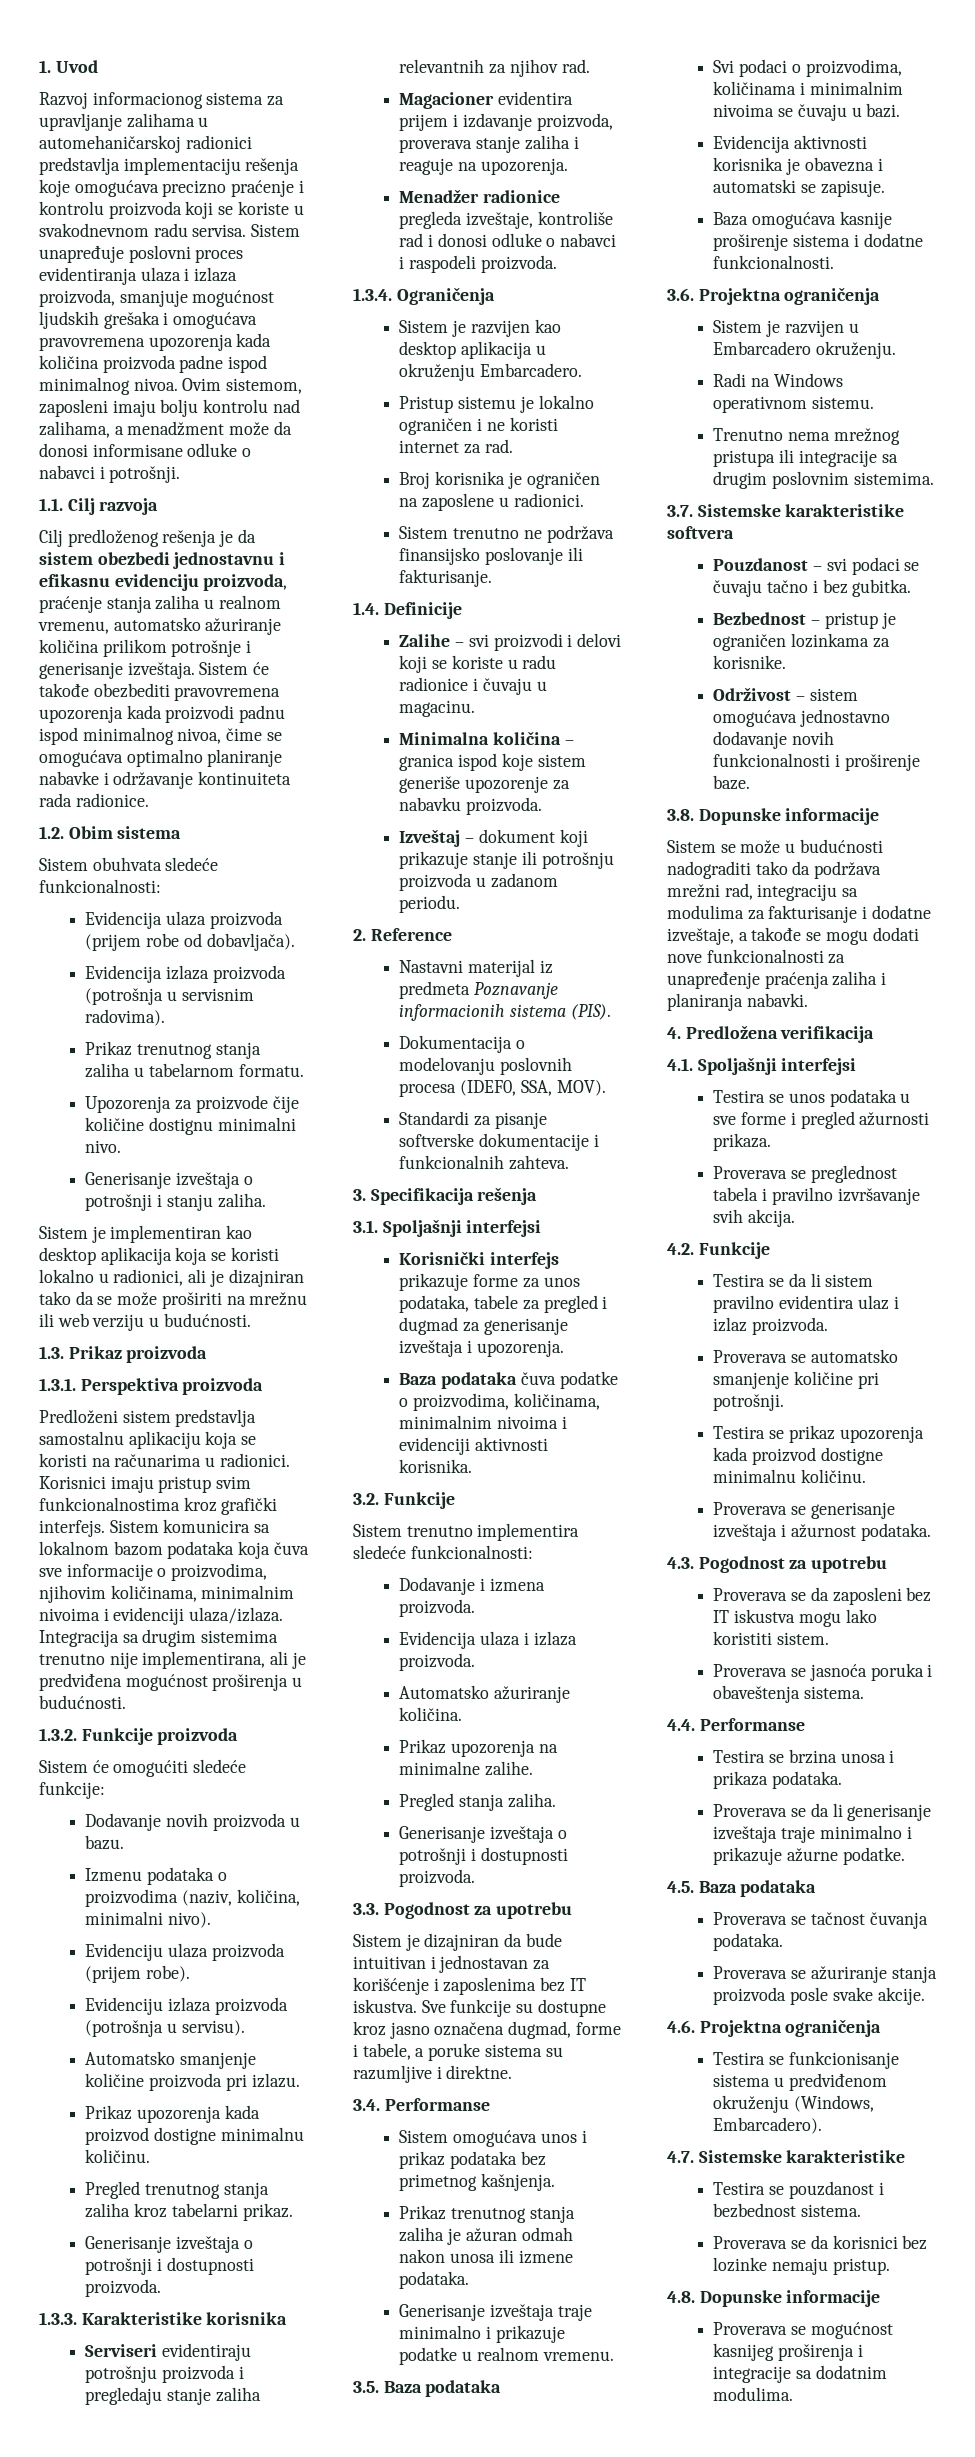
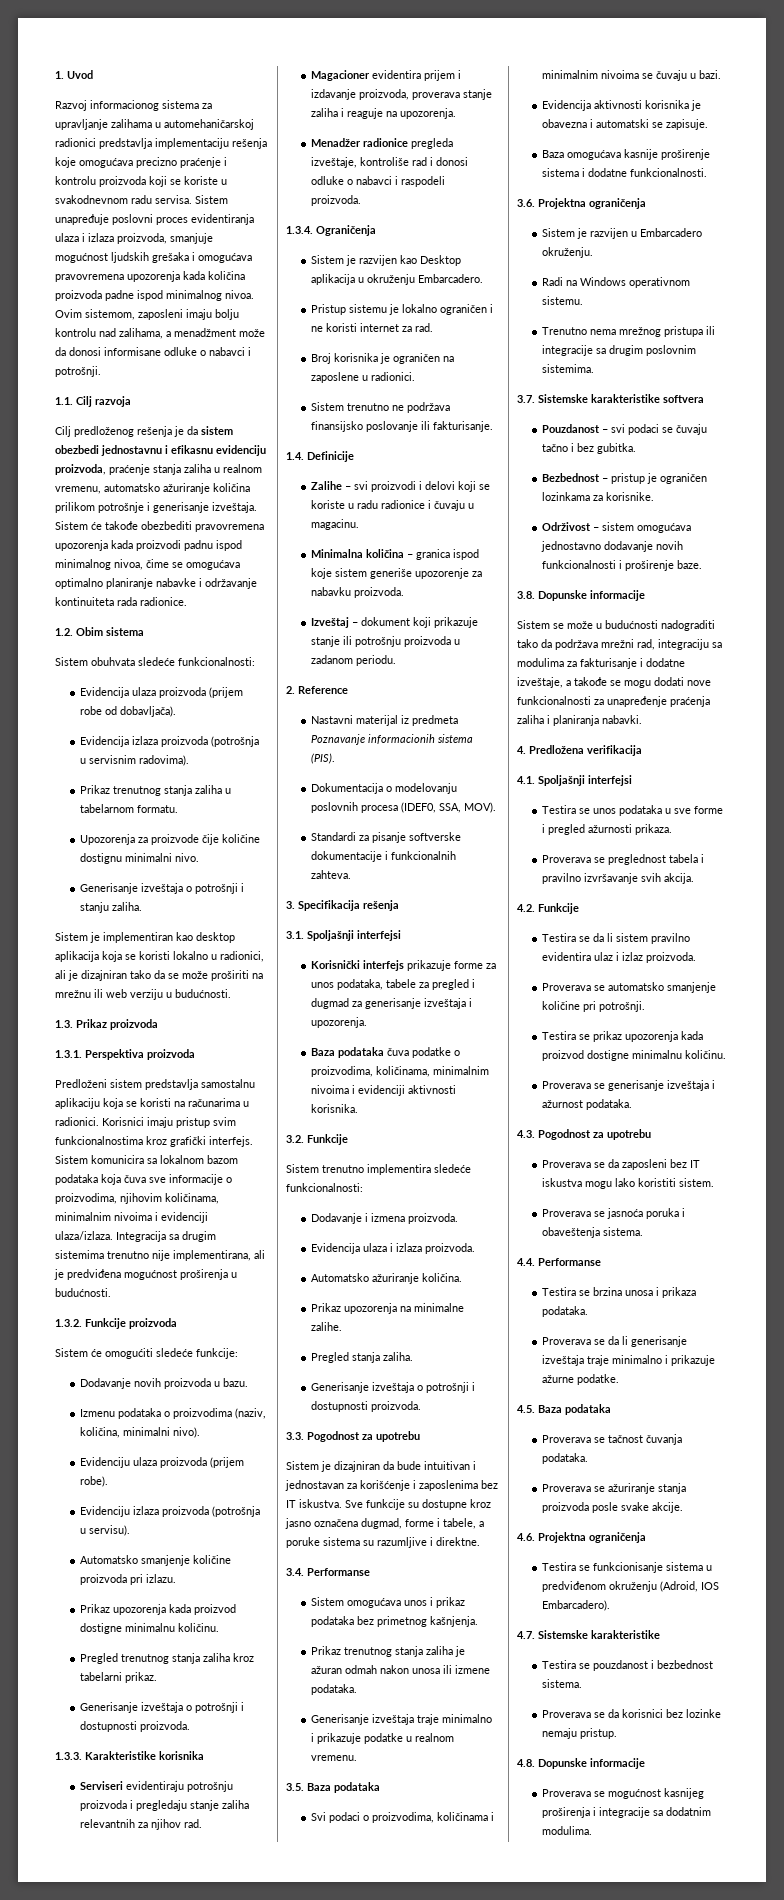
- Sistem je razvijen kao desktop aplikacija u okruženju Embarcadero.
+ Sistem je razvijen kao Desktop aplikacija u okruženju Embarcadero.
- Testira se funkcionisanje sistema u predviđenom okruženju (Windows, Embarcadero).
+ Testira se funkcionisanje sistema u predviđenom okruženju (Adroid, IOS Embarcadero).

